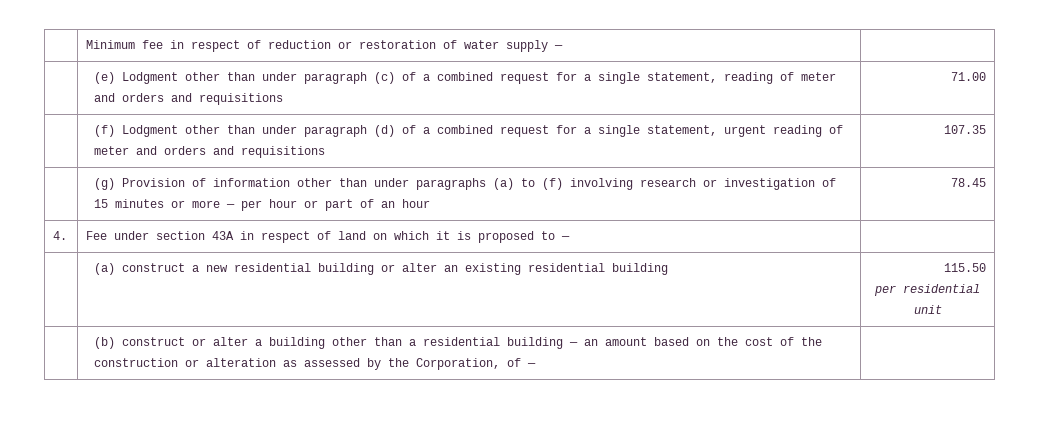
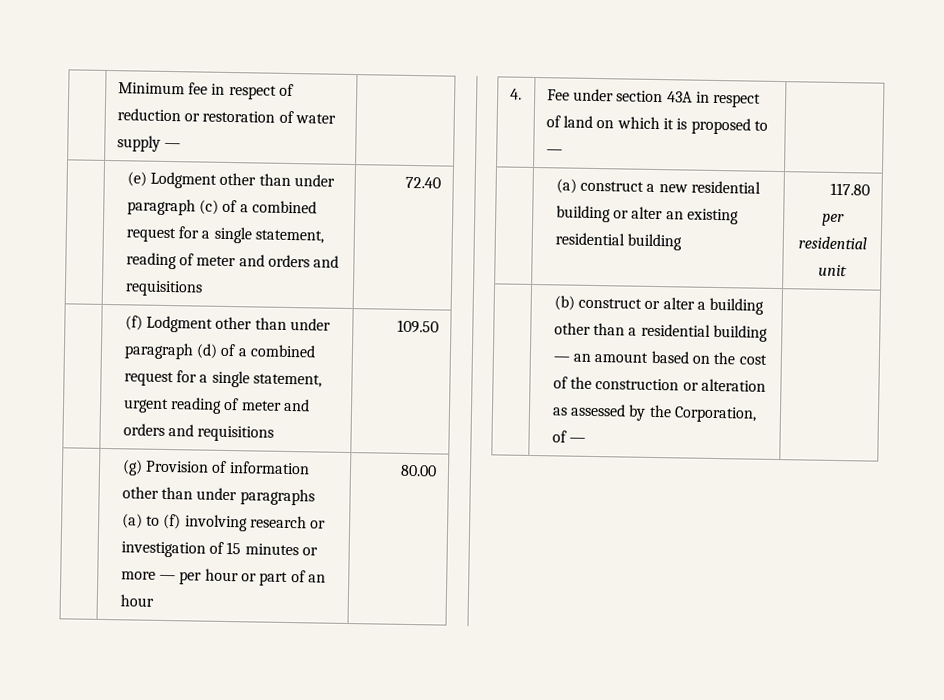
- | (e) Lodgment other than under paragraph (c) of a combined request for a single statement, reading of meter and orders and requisitions | 71.00
+ | (e) Lodgment other than under paragraph (c) of a combined request for a single statement, reading of meter and orders and requisitions | 72.40
- | (f) Lodgment other than under paragraph (d) of a combined request for a single statement, urgent reading of meter and orders and requisitions | 107.35
+ | (f) Lodgment other than under paragraph (d) of a combined request for a single statement, urgent reading of meter and orders and requisitions | 109.50
- | (g) Provision of information other than under paragraphs (a) to (f) involving research or investigation of 15 minutes or more — per hour or part of an hour | 78.45
+ | (g) Provision of information other than under paragraphs (a) to (f) involving research or investigation of 15 minutes or more — per hour or part of an hour | 80.00
- | (a) construct a new residential building or alter an existing residential building | 115.50
+ | (a) construct a new residential building or alter an existing residential building | 117.80

